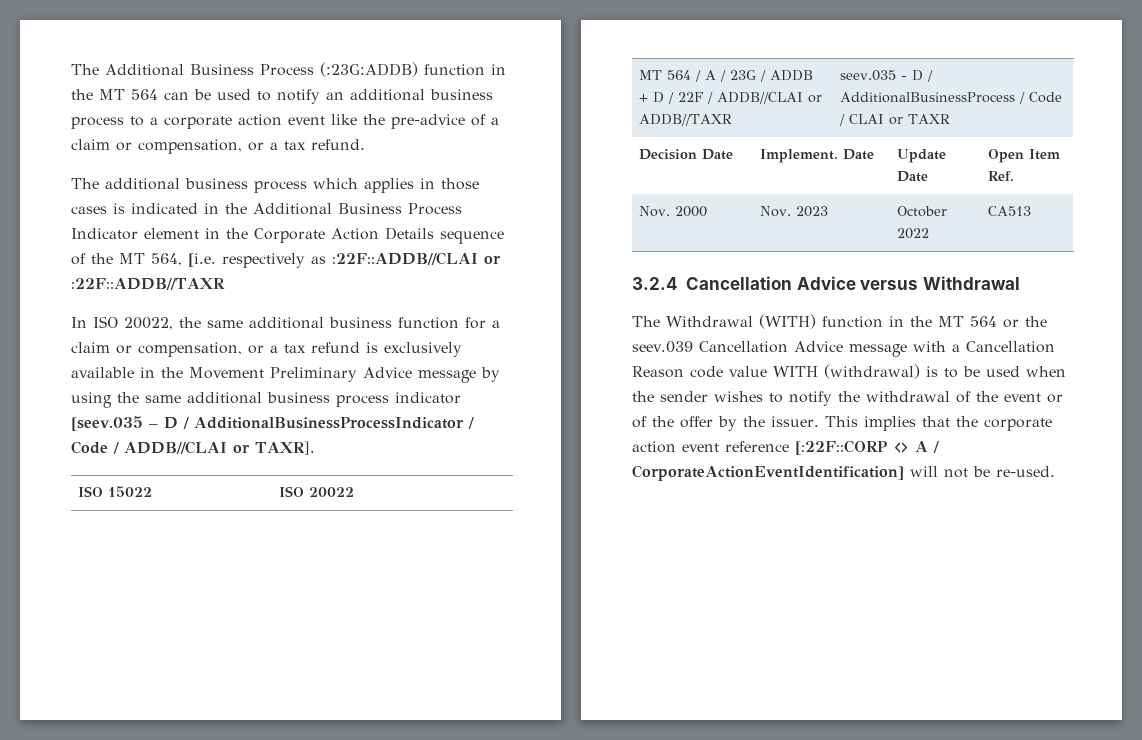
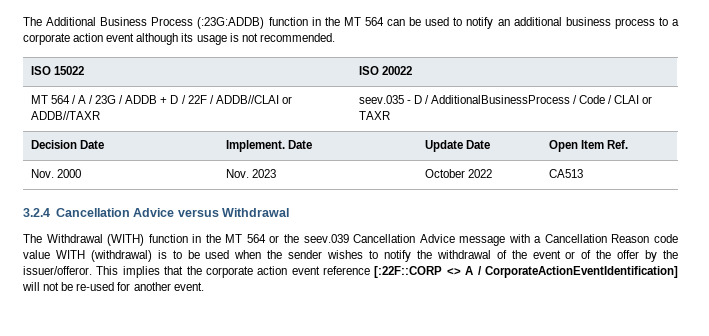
- The Additional Business Process (:23G:ADDB) function in the MT 564 can be used to notify an additional business process to a corporate action event like the pre-advice of a claim or compensation, or a tax refund.
- The additional business process which applies in those cases is indicated in the Additional Business Process Indicator element in the Corporate Action Details sequence of the MT 564, [i.e. respectively as :22F::ADDB//CLAI or :22F::ADDB//TAXR
- In ISO 20022, the same additional business function for a claim or compensation, or a tax refund is exclusively available in the Movement Preliminary Advice message by using the same additional business process indicator [seev.035 – D / AdditionalBusinessProcessIndicator / Code / ADDB//CLAI or TAXR].
+ The Additional Business Process (:23G:ADDB) function in the MT 564 can be used to notify an additional business process to a corporate action event although its usage is not recommended.
- The Withdrawal (WITH) function in the MT 564 or the seev.039 Cancellation Advice message with a Cancellation Reason code value WITH (withdrawal) is to be used when the sender wishes to notify the withdrawal of the event or of the offer by the issuer.
+ The Withdrawal (WITH) function in the MT 564 or the seev.039 Cancellation Advice message with a Cancellation Reason code value WITH (withdrawal) is to be used when the sender wishes to notify the withdrawal of the event or of the offer by the issuer/offeror.
- This implies that the corporate action event reference [:22F::CORP <> A / CorporateActionEventIdentification] will not be re-used.
+ This implies that the corporate action event reference [:22F::CORP <> A / CorporateActionEventIdentification] will not be re-used for another event.

